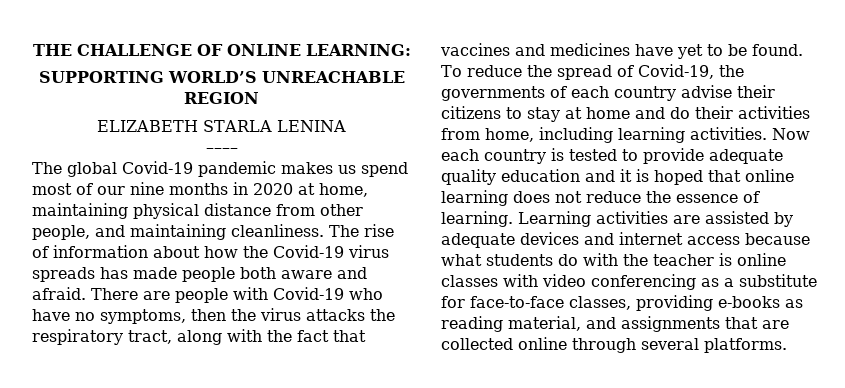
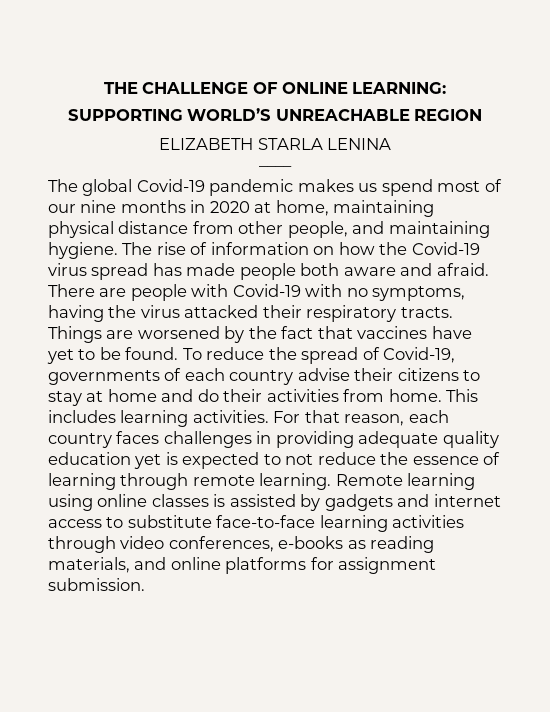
- The global Covid-19 pandemic makes us spend most of our nine months in 2020 at home, maintaining physical distance from other people, and maintaining cleanliness.
+ The global Covid-19 pandemic makes us spend most of our nine months in 2020 at home, maintaining physical distance from other people, and maintaining hygiene.
- The rise of information about how the Covid-19 virus spreads has made people both aware and afraid.
+ The rise of information on how the Covid-19 virus spread has made people both aware and afraid.
- There are people with Covid-19 who have no symptoms, then the virus attacks the respiratory tract, along with the fact that vaccines and medicines have yet to be found.
+ There are people with Covid-19 with no symptoms, having the virus attacked their respiratory tracts. Things are worsened by the fact that vaccines have yet to be found.
- To reduce the spread of Covid-19, the governments of each country advise their citizens to stay at home and do their activities from home, including learning activities. Now each country is tested to provide adequate quality education and it is hoped that online learning does not reduce the essence of learning. Learning activities are assisted by adequate devices and internet access because what students do with the teacher is online classes with video conferencing as a substitute for face-to-face classes, providing e-books as reading material, and assignments that are collected online through several platforms.
+ To reduce the spread of Covid-19, governments of each country advise their citizens to stay at home and do their activities from home. This includes learning activities. For that reason, each country faces challenges in providing adequate quality education yet is expected to not reduce the essence of learning through remote learning. Remote learning using online classes is assisted by gadgets and internet access to substitute face-to-face learning activities through video conferences, e-books as reading materials, and online platforms for assignment submission.

